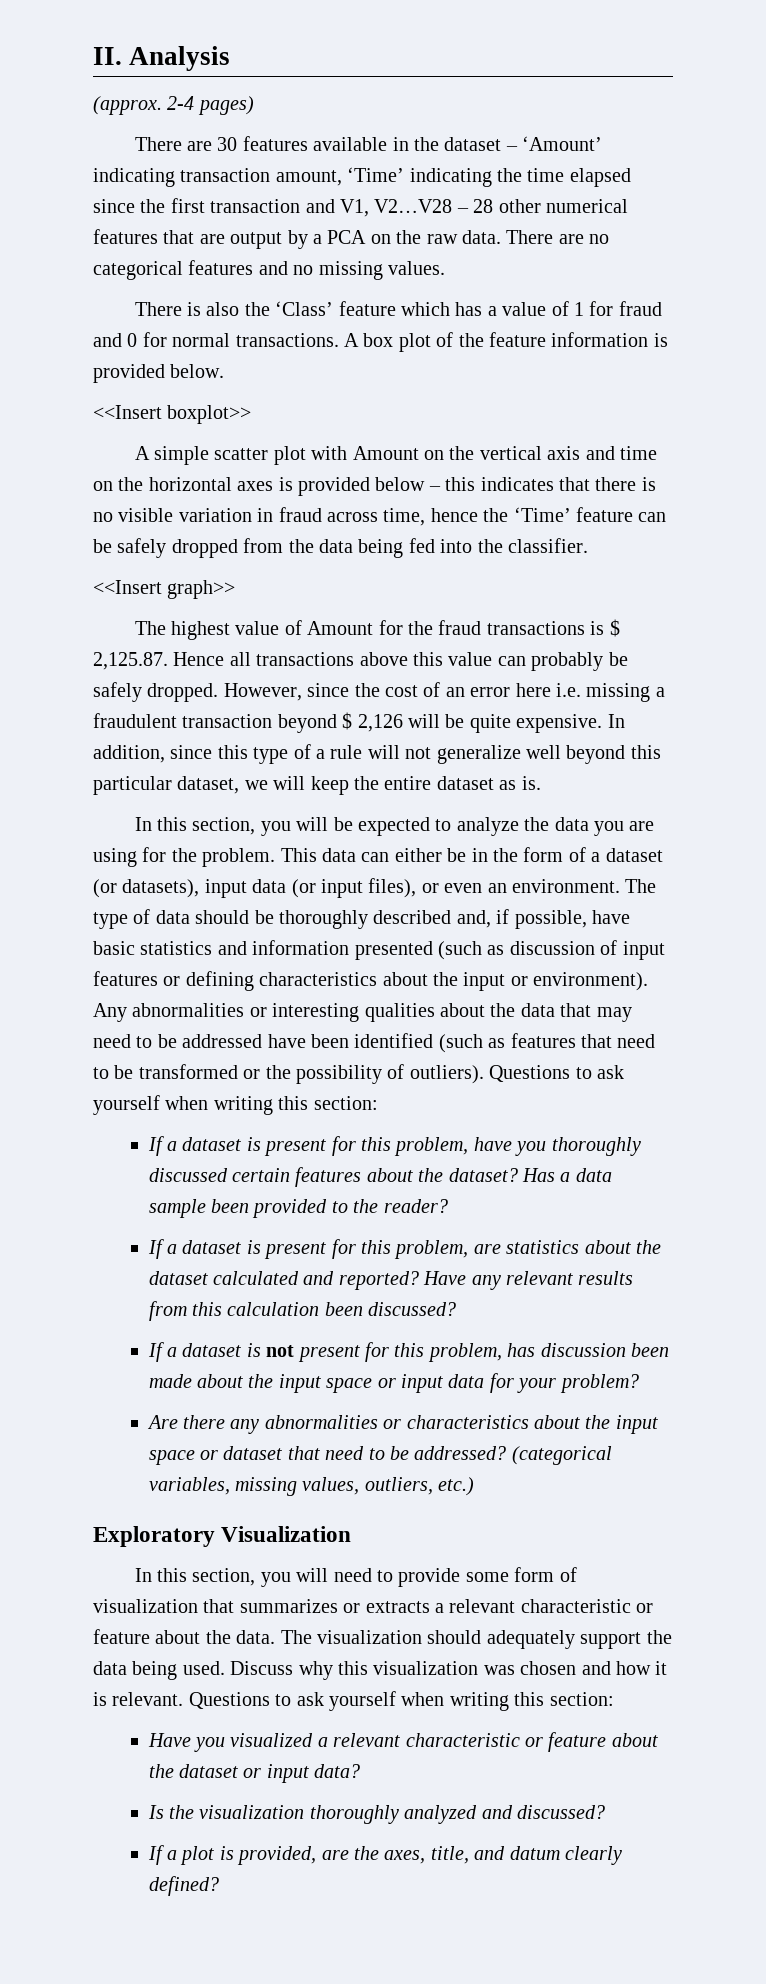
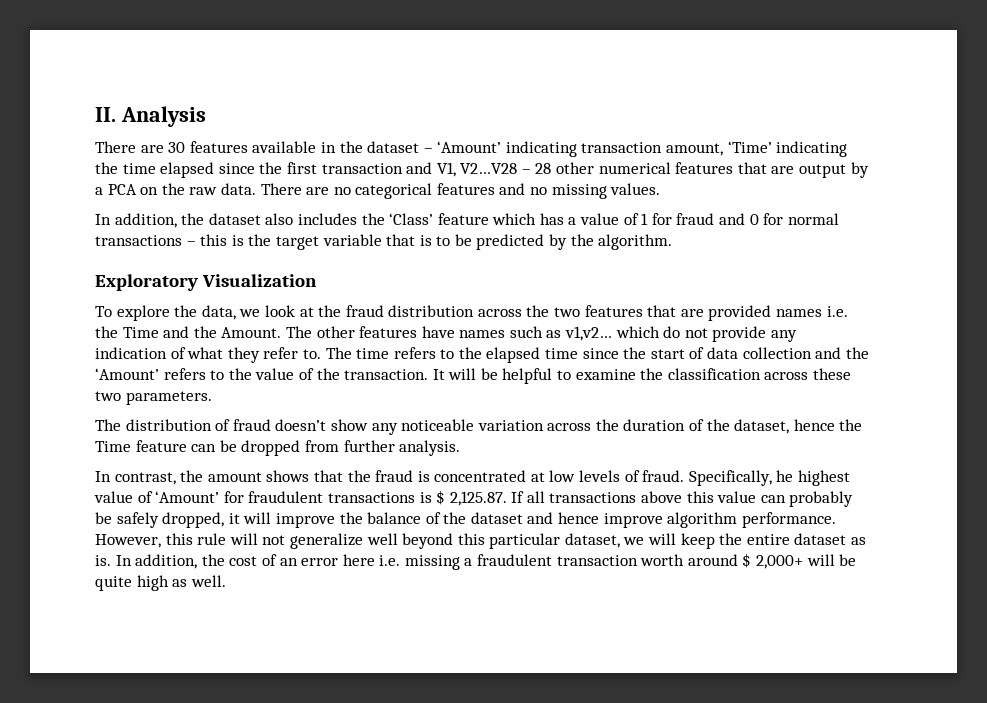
- (approx. 2-4 pages)
- There is also the ‘Class’ feature which has a value of 1 for fraud and 0 for normal transactions. A box plot of the feature information is provided below.
- <<Insert boxplot>>
- A simple scatter plot with Amount on the vertical axis and time on the horizontal axes is provided below – this indicates that there is no visible variation in fraud across time, hence the ‘Time’ feature can be safely dropped from the data being fed into the classifier.
- <<Insert graph>>
- The highest value of Amount for the fraud transactions is $ 2,125.87. Hence all transactions above this value can probably be safely dropped. However, since the cost of an error here i.e. missing a fraudulent transaction beyond $ 2,126 will be quite expensive. In addition, since this type of a rule will not generalize well beyond this particular dataset, we will keep the entire dataset as is.
- In this section, you will be expected to analyze the data you are using for the problem. This data can either be in the form of a dataset (or datasets), input data (or input files), or even an environment. The type of data should be thoroughly described and, if possible, have basic statistics and information presented (such as discussion of input features or defining characteristics about the input or environment). Any abnormalities or interesting qualities about the data that may need to be addressed have been identified (such as features that need to be transformed or the possibility of outliers). Questions to ask yourself when writing this section:
- If a dataset is present for this problem, have you thoroughly discussed certain features about the dataset? Has a data sample been provided to the reader?
- If a dataset is present for this problem, are statistics about the dataset calculated and reported? Have any relevant results from this calculation been discussed?
- If a dataset is not present for this problem, has discussion been made about the input space or input data for your problem?
- Are there any abnormalities or characteristics about the input space or dataset that need to be addressed? (categorical variables, missing values, outliers, etc.)
+ In addition, the dataset also includes the ‘Class’ feature which has a value of 1 for fraud and 0 for normal transactions – this is the target variable that is to be predicted by the algorithm.
  Exploratory Visualization
- In this section, you will need to provide some form of visualization that summarizes or extracts a relevant characteristic or feature about the data. The visualization should adequately support the data being used. Discuss why this visualization was chosen and how it is relevant. Questions to ask yourself when writing this section:
- Have you visualized a relevant characteristic or feature about the dataset or input data?
- Is the visualization thoroughly analyzed and discussed?
- If a plot is provided, are the axes, title, and datum clearly defined?
+ To explore the data, we look at the fraud distribution across the two features that are provided names i.e. the Time and the Amount. The other features have names such as v1,v2… which do not provide any indication of what they refer to. The time refers to the elapsed time since the start of data collection and the ‘Amount’ refers to the value of the transaction. It will be helpful to examine the classification across these two parameters.
+ The distribution of fraud doesn’t show any noticeable variation across the duration of the dataset, hence the Time feature can be dropped from further analysis.
+ In contrast, the amount shows that the fraud is concentrated at low levels of fraud. Specifically, he highest value of ‘Amount’ for fraudulent transactions is $ 2,125.87. If all transactions above this value can probably be safely dropped, it will improve the balance of the dataset and hence improve algorithm performance. However, this rule will not generalize well beyond this particular dataset, we will keep the entire dataset as is. In addition, the cost of an error here i.e. missing a fraudulent transaction worth around $ 2,000+ will be quite high as well.

